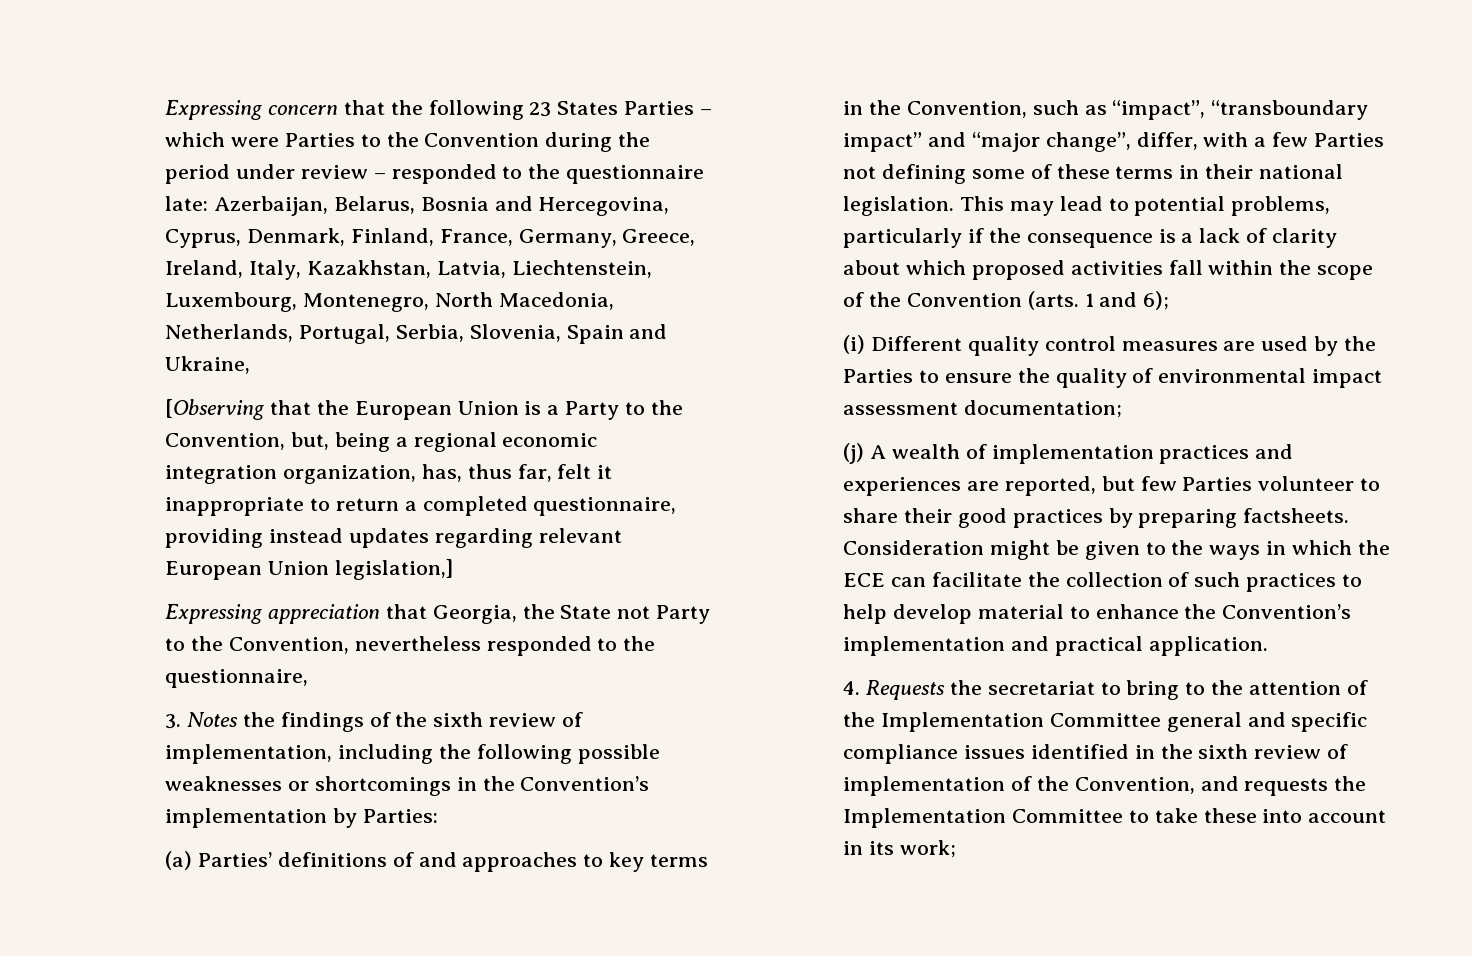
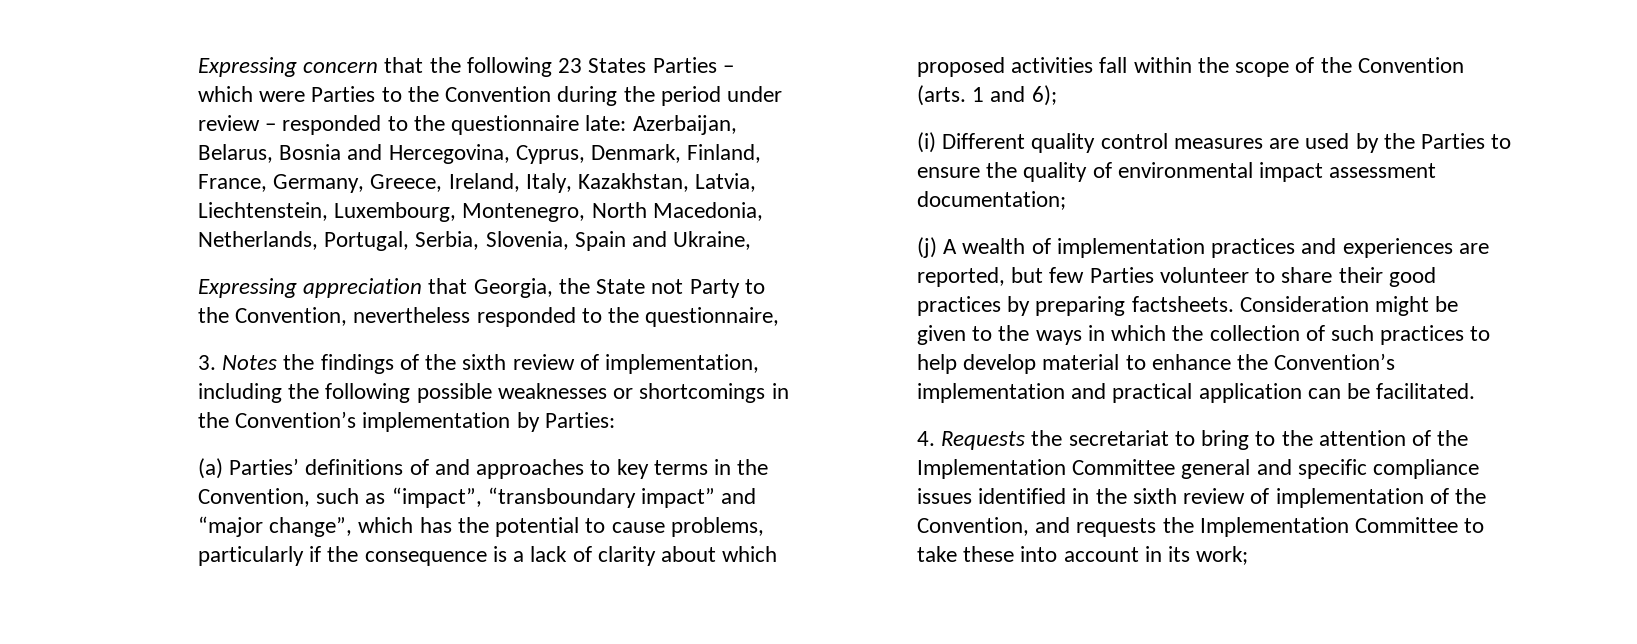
- [Observing that the European Union is a Party to the Convention, but, being a regional economic integration organization, has, thus far, felt it inappropriate to return a completed questionnaire, providing instead updates regarding relevant European Union legislation,]
- (a) Parties’ definitions of and approaches to key terms in the Convention, such as “impact”, “transboundary impact” and “major change”, differ, with a few Parties not defining some of these terms in their national legislation. This may lead to potential problems, particularly if the consequence is a lack of clarity about which proposed activities fall within the scope of the Convention (arts. 1 and 6);
+ (a) Parties’ definitions of and approaches to key terms in the Convention, such as “impact”, “transboundary impact” and “major change”, which has the potential to cause problems, particularly if the consequence is a lack of clarity about which proposed activities fall within the scope of the Convention (arts. 1 and 6);
- Consideration might be given to the ways in which the ECE can facilitate the collection of such practices to help develop material to enhance the Convention’s implementation and practical application.
+ Consideration might be given to the ways in which the collection of such practices to help develop material to enhance the Convention’s implementation and practical application can be facilitated.

